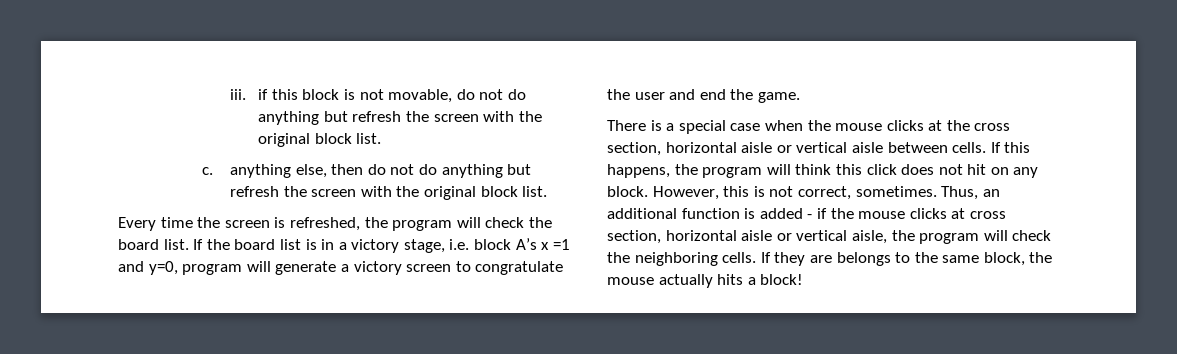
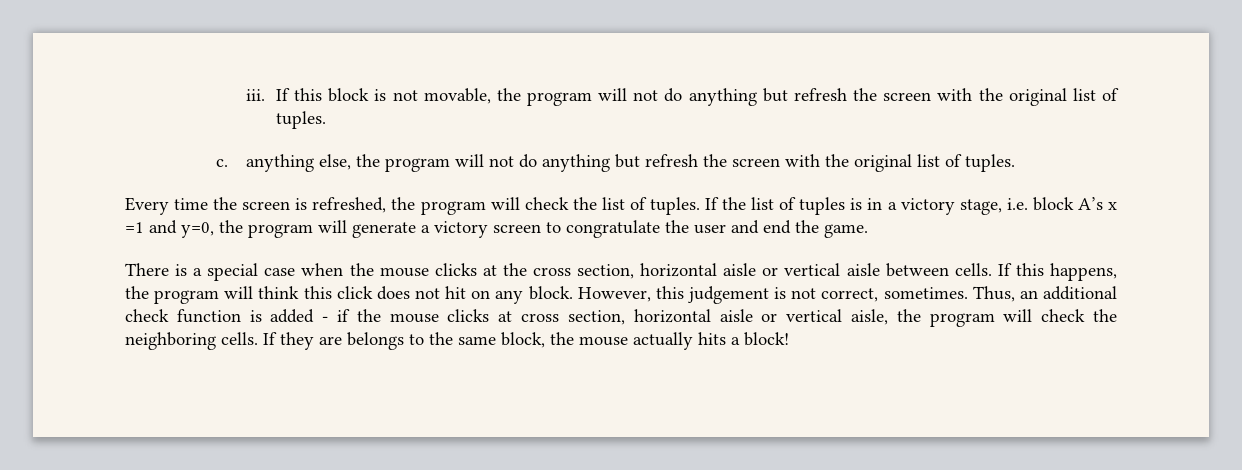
- iii. if this block is not movable, do not do anything but refresh the screen with the original block list.
+ iii. If this block is not movable, the program will not do anything but refresh the screen with the original list of tuples.
- c. anything else, then do not do anything but refresh the screen with the original block list.
+ c. anything else, the program will not do anything but refresh the screen with the original list of tuples.
- Every time the screen is refreshed, the program will check the board list. If the board list is in a victory stage, i.e. block A’s x =1 and y=0, program will generate a victory screen to congratulate the user and end the game.
+ Every time the screen is refreshed, the program will check the list of tuples. If the list of tuples is in a victory stage, i.e. block A’s x =1 and y=0, the program will generate a victory screen to congratulate the user and end the game.
- However, this is not correct, sometimes.
+ However, this judgement is not correct, sometimes.
- Thus, an additional function is added - if the mouse clicks at cross section, horizontal aisle or vertical aisle, the program will check the neighboring cells.
+ Thus, an additional check function is added - if the mouse clicks at cross section, horizontal aisle or vertical aisle, the program will check the neighboring cells.

